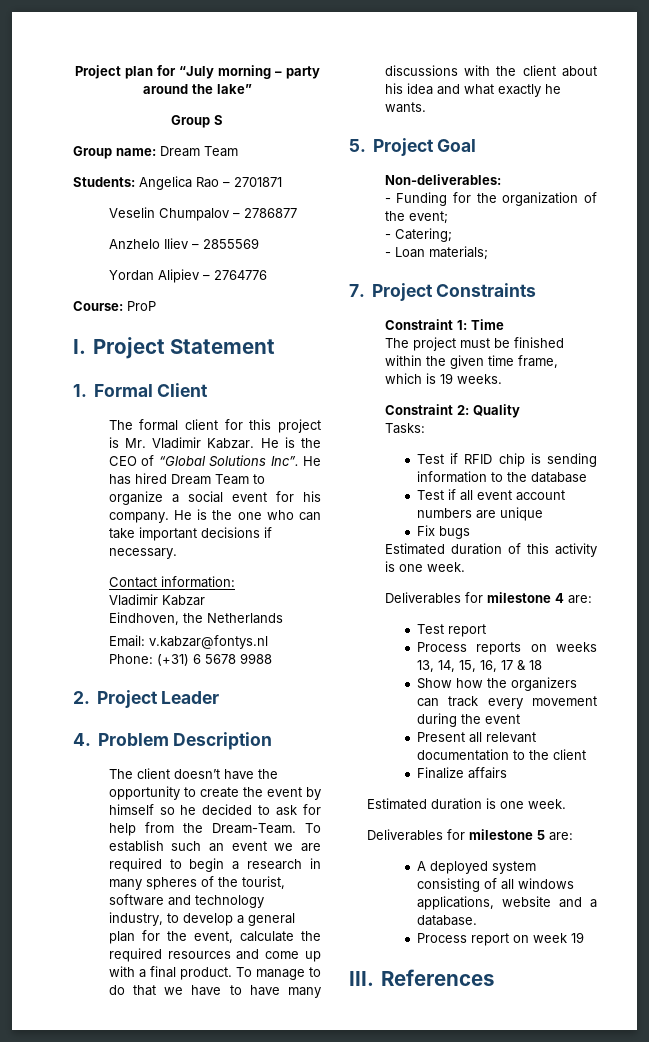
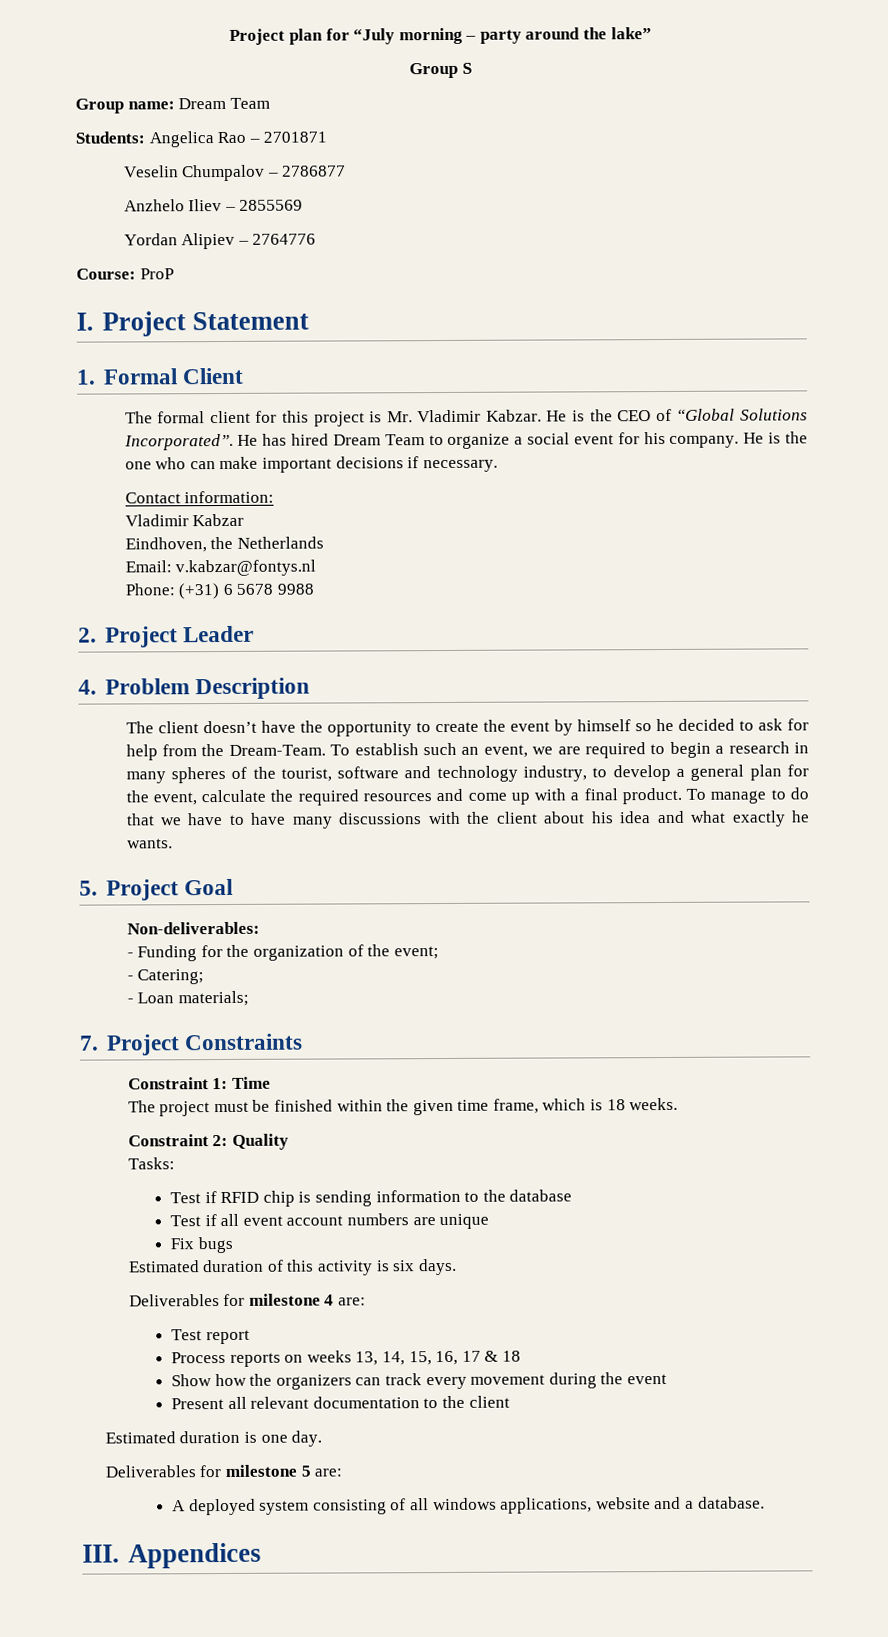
- He is the CEO of “Global Solutions Inc”.
+ He is the CEO of “Global Solutions Incorporated”.
- He is the one who can take important decisions if necessary.
+ He is the one who can make important decisions if necessary.
- To establish such an event we are required to begin a research in many spheres of the tourist, software and technology industry, to develop a general plan for the event, calculate the required resources and come up with a final product.
+ To establish such an event, we are required to begin a research in many spheres of the tourist, software and technology industry, to develop a general plan for the event, calculate the required resources and come up with a final product.
- The project must be finished within the given time frame, which is 19 weeks.
+ The project must be finished within the given time frame, which is 18 weeks.
- Estimated duration of this activity is one week.
+ Estimated duration of this activity is six days.
- Finalize affairs
- Estimated duration is one week.
+ Estimated duration is one day.
- Process report on week 19
- III. References
+ III. Appendices

